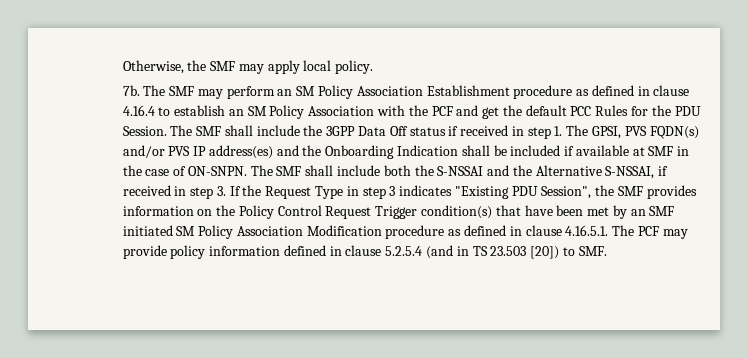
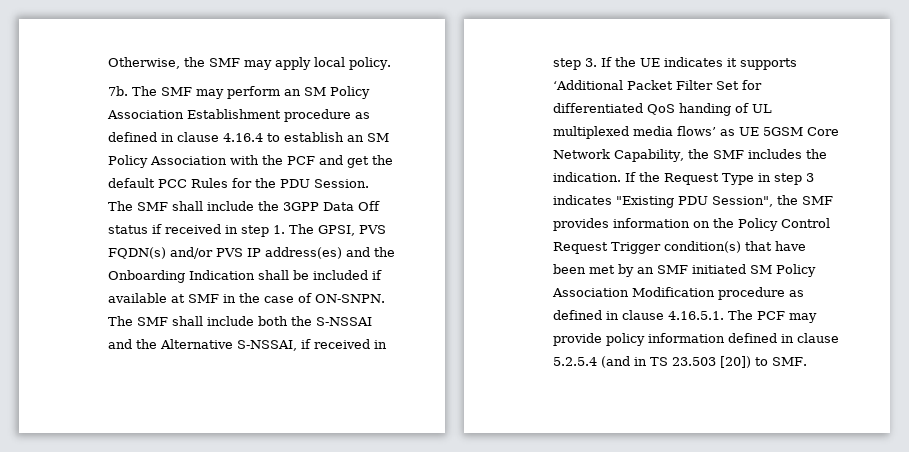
- The SMF shall include both the S-NSSAI and the Alternative S-NSSAI, if received in step 3. If the Request Type in step 3 indicates "Existing PDU Session", the SMF provides information on the Policy Control Request Trigger condition(s) that have been met by an SMF initiated SM Policy Association Modification procedure as defined in clause 4.16.5.1. The PCF may provide policy information defined in clause 5.2.5.4 (and in TS 23.503 [20]) to SMF.
+ The SMF shall include both the S-NSSAI and the Alternative S-NSSAI, if received in step 3. If the UE indicates it supports ‘Additional Packet Filter Set for differentiated QoS handing of UL multiplexed media flows’ as UE 5GSM Core Network Capability, the SMF includes the indication. If the Request Type in step 3 indicates "Existing PDU Session", the SMF provides information on the Policy Control Request Trigger condition(s) that have been met by an SMF initiated SM Policy Association Modification procedure as defined in clause 4.16.5.1. The PCF may provide policy information defined in clause 5.2.5.4 (and in TS 23.503 [20]) to SMF.

